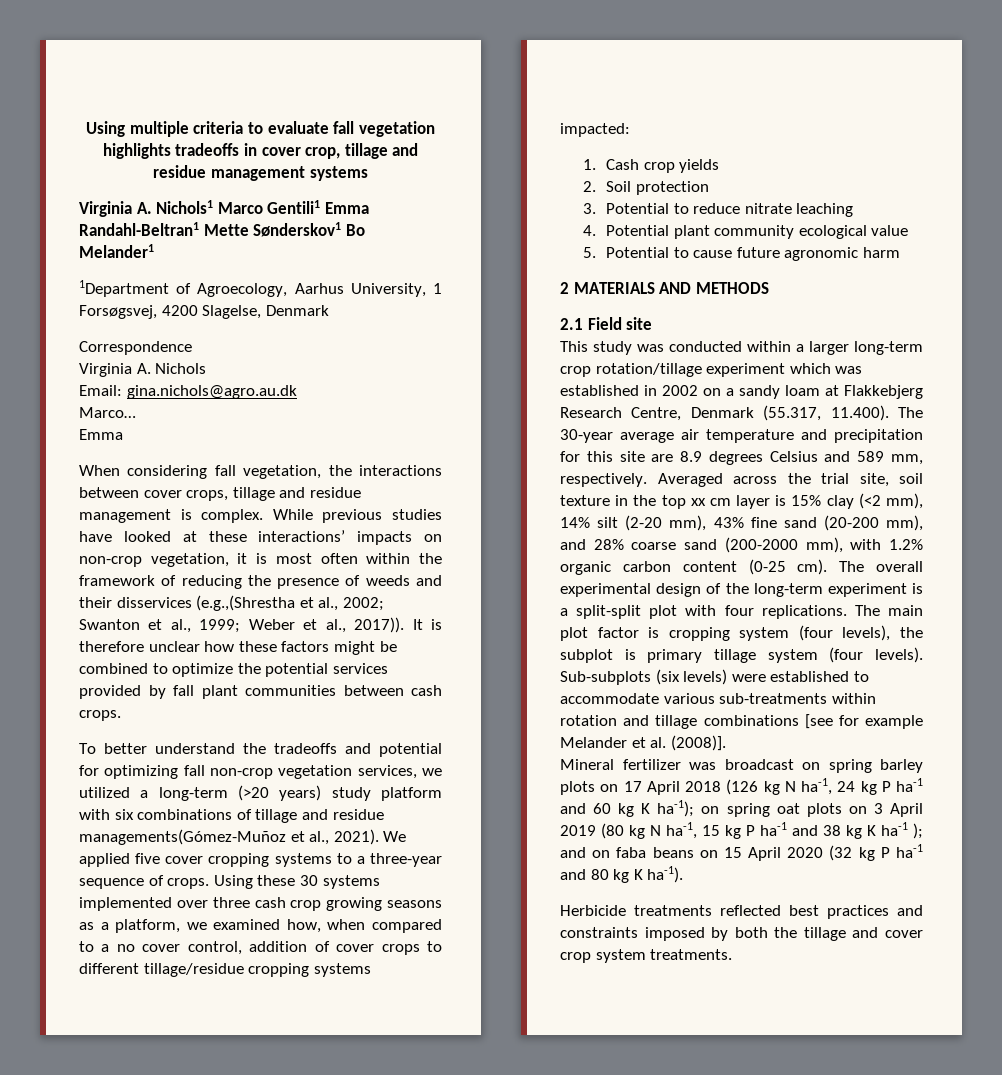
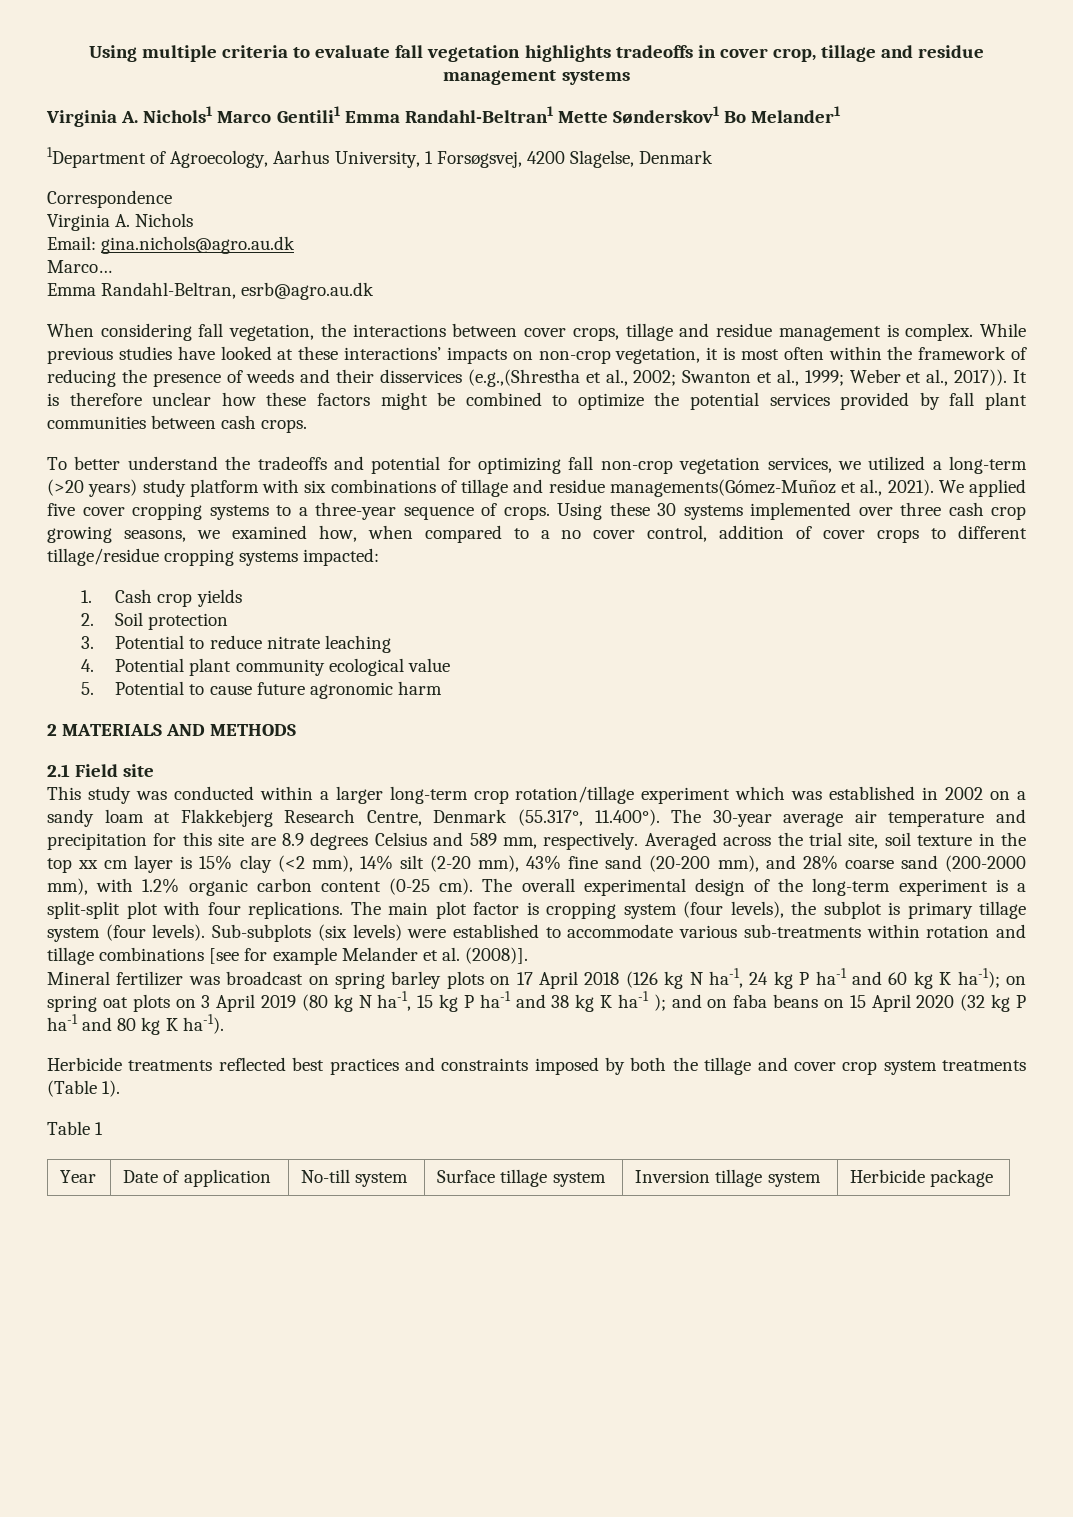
  Marco…
- Emma
+ Emma Randahl-Beltran, esrb@agro.au.dk
- Using these 30 systems implemented over three cash crop growing seasons as a platform, we examined how, when compared to a no cover control, addition of cover crops to different tillage/residue cropping systems impacted:
+ Using these 30 systems implemented over three cash crop growing seasons, we examined how, when compared to a no cover control, addition of cover crops to different tillage/residue cropping systems impacted:
- This study was conducted within a larger long-term crop rotation/tillage experiment which was established in 2002 on a sandy loam at Flakkebjerg Research Centre, Denmark (55.317, 11.400). The 30-year average air temperature and precipitation for this site are 8.9 degrees Celsius and 589 mm, respectively.
+ This study was conducted within a larger long-term crop rotation/tillage experiment which was established in 2002 on a sandy loam at Flakkebjerg Research Centre, Denmark (55.317°, 11.400°). The 30-year average air temperature and precipitation for this site are 8.9 degrees Celsius and 589 mm, respectively.
- Herbicide treatments reflected best practices and constraints imposed by both the tillage and cover crop system treatments.
+ Herbicide treatments reflected best practices and constraints imposed by both the tillage and cover crop system treatments (Table 1).
+ Table 1
+ Year | Date of application | No-till system | Surface tillage system | Inversion tillage system | Herbicide package

